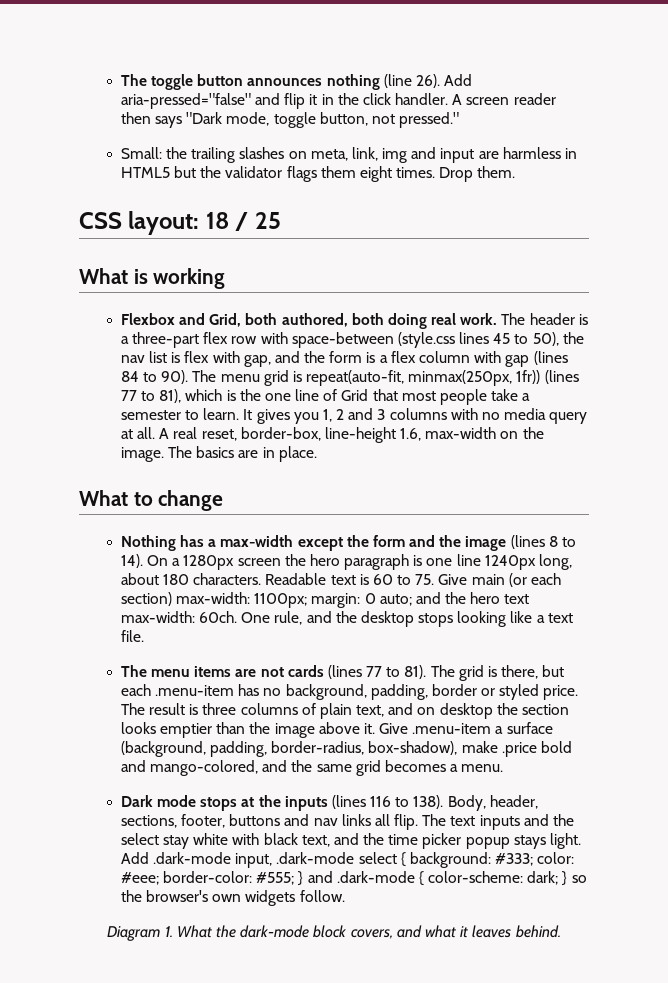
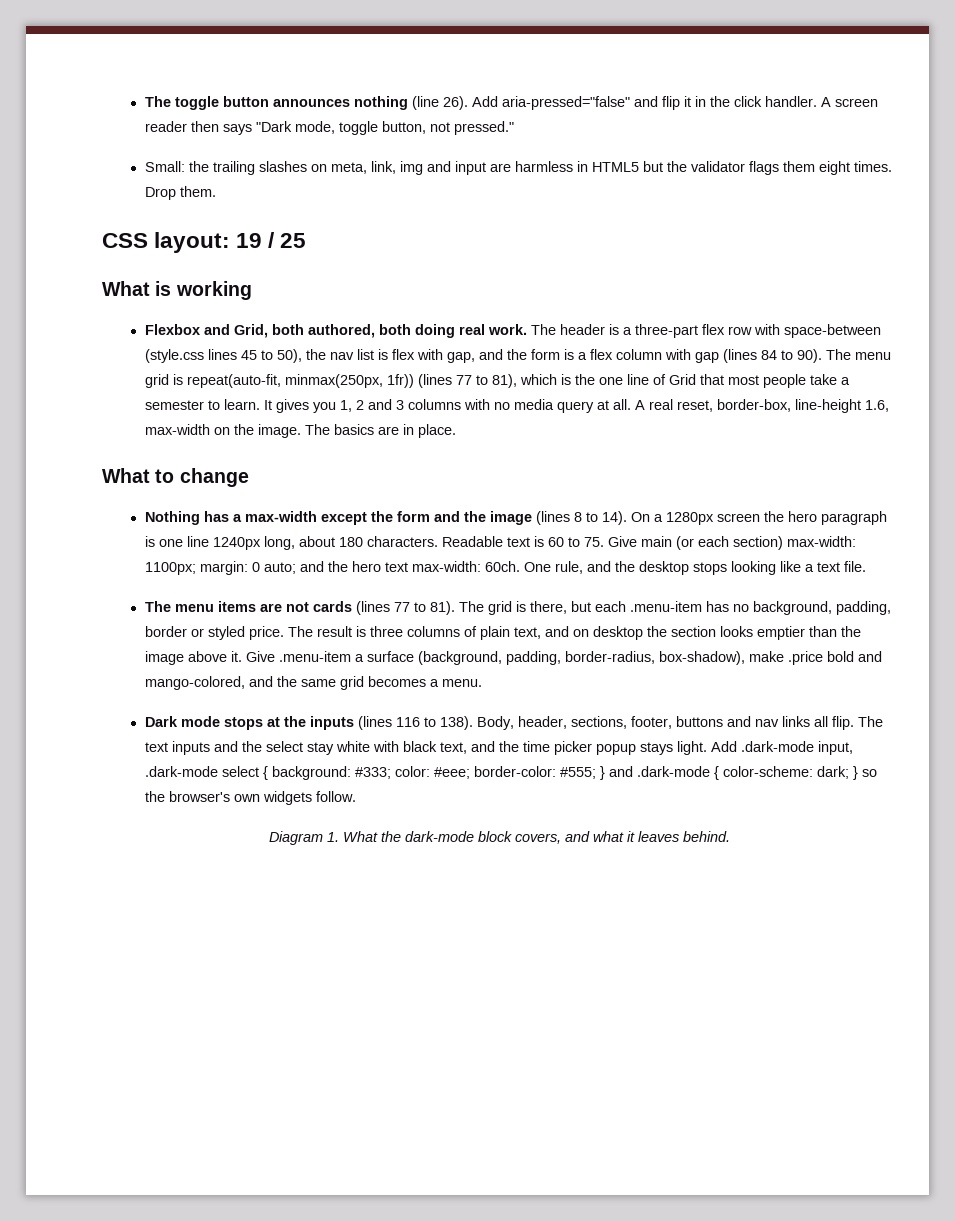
- CSS layout: 18 / 25
+ CSS layout: 19 / 25

